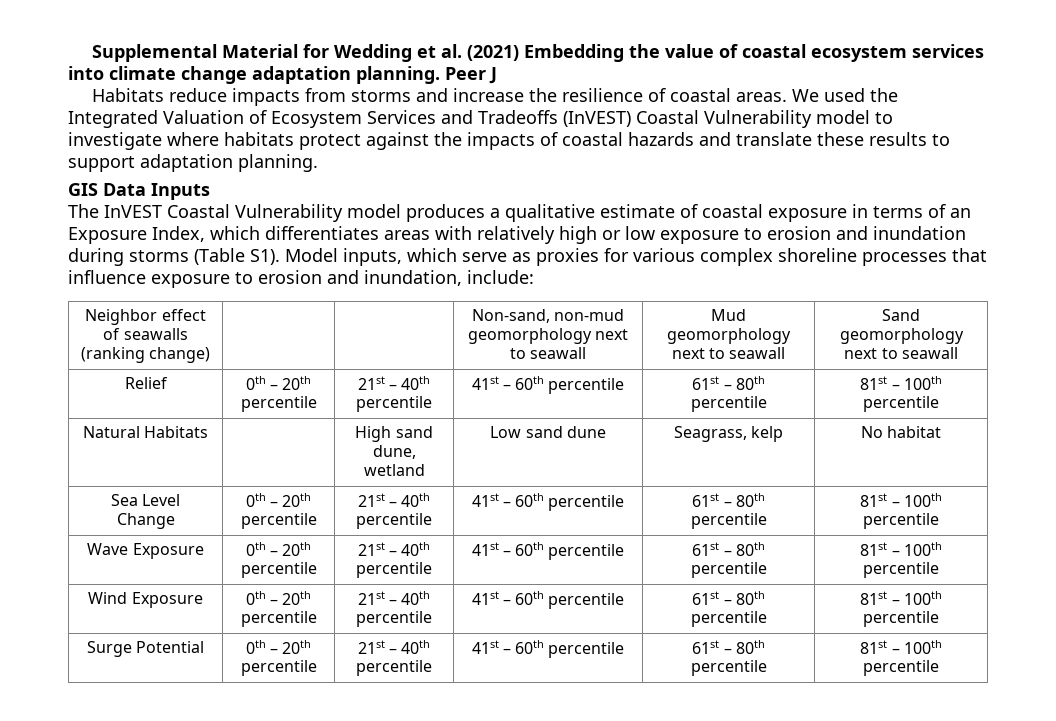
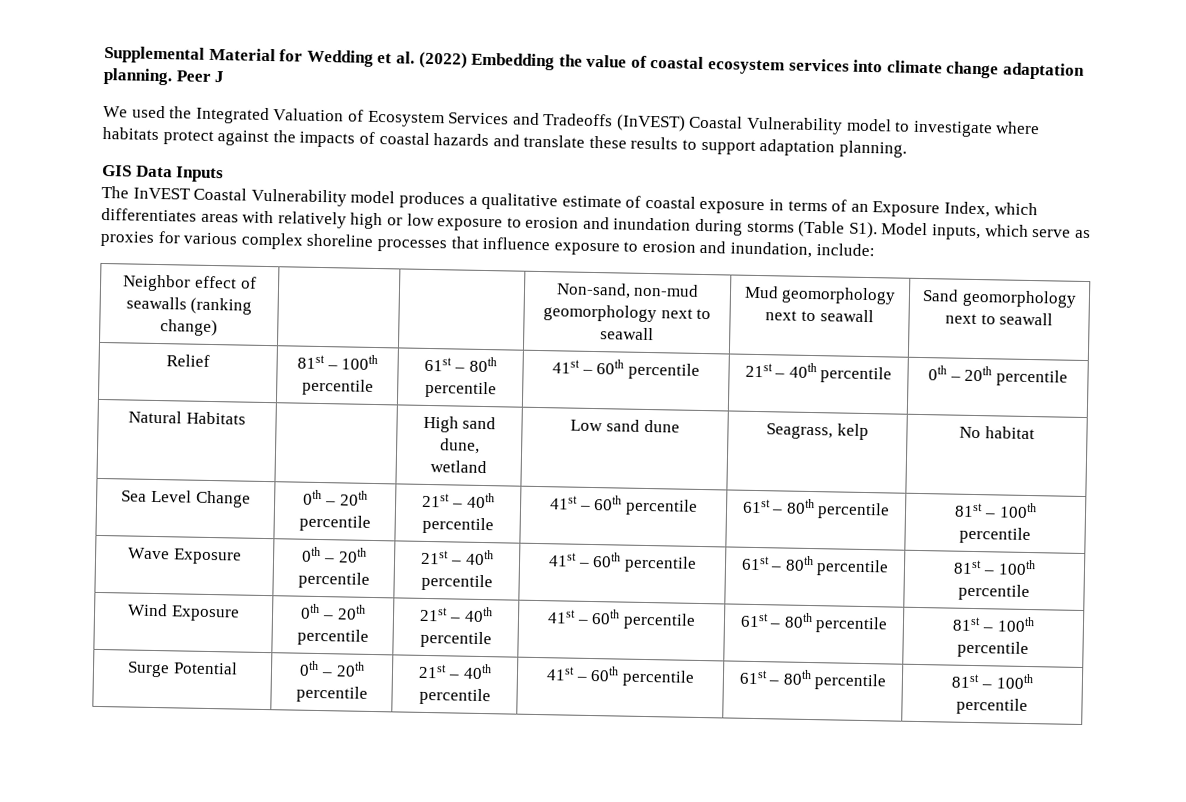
- Supplemental Material for Wedding et al. (2021) Embedding the value of coastal ecosystem services into climate change adaptation planning.
+ Supplemental Material for Wedding et al. (2022) Embedding the value of coastal ecosystem services into climate change adaptation planning.
- Habitats reduce impacts from storms and increase the resilience of coastal areas.
- Relief | 0th – 20th percentile | 21st – 40th percentile | 41st – 60th percentile | 61st – 80th percentile | 81st – 100th percentile
+ Relief | 81st – 100th percentile | 61st – 80th percentile | 41st – 60th percentile | 21st – 40th percentile | 0th – 20th percentile

